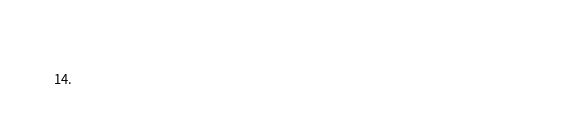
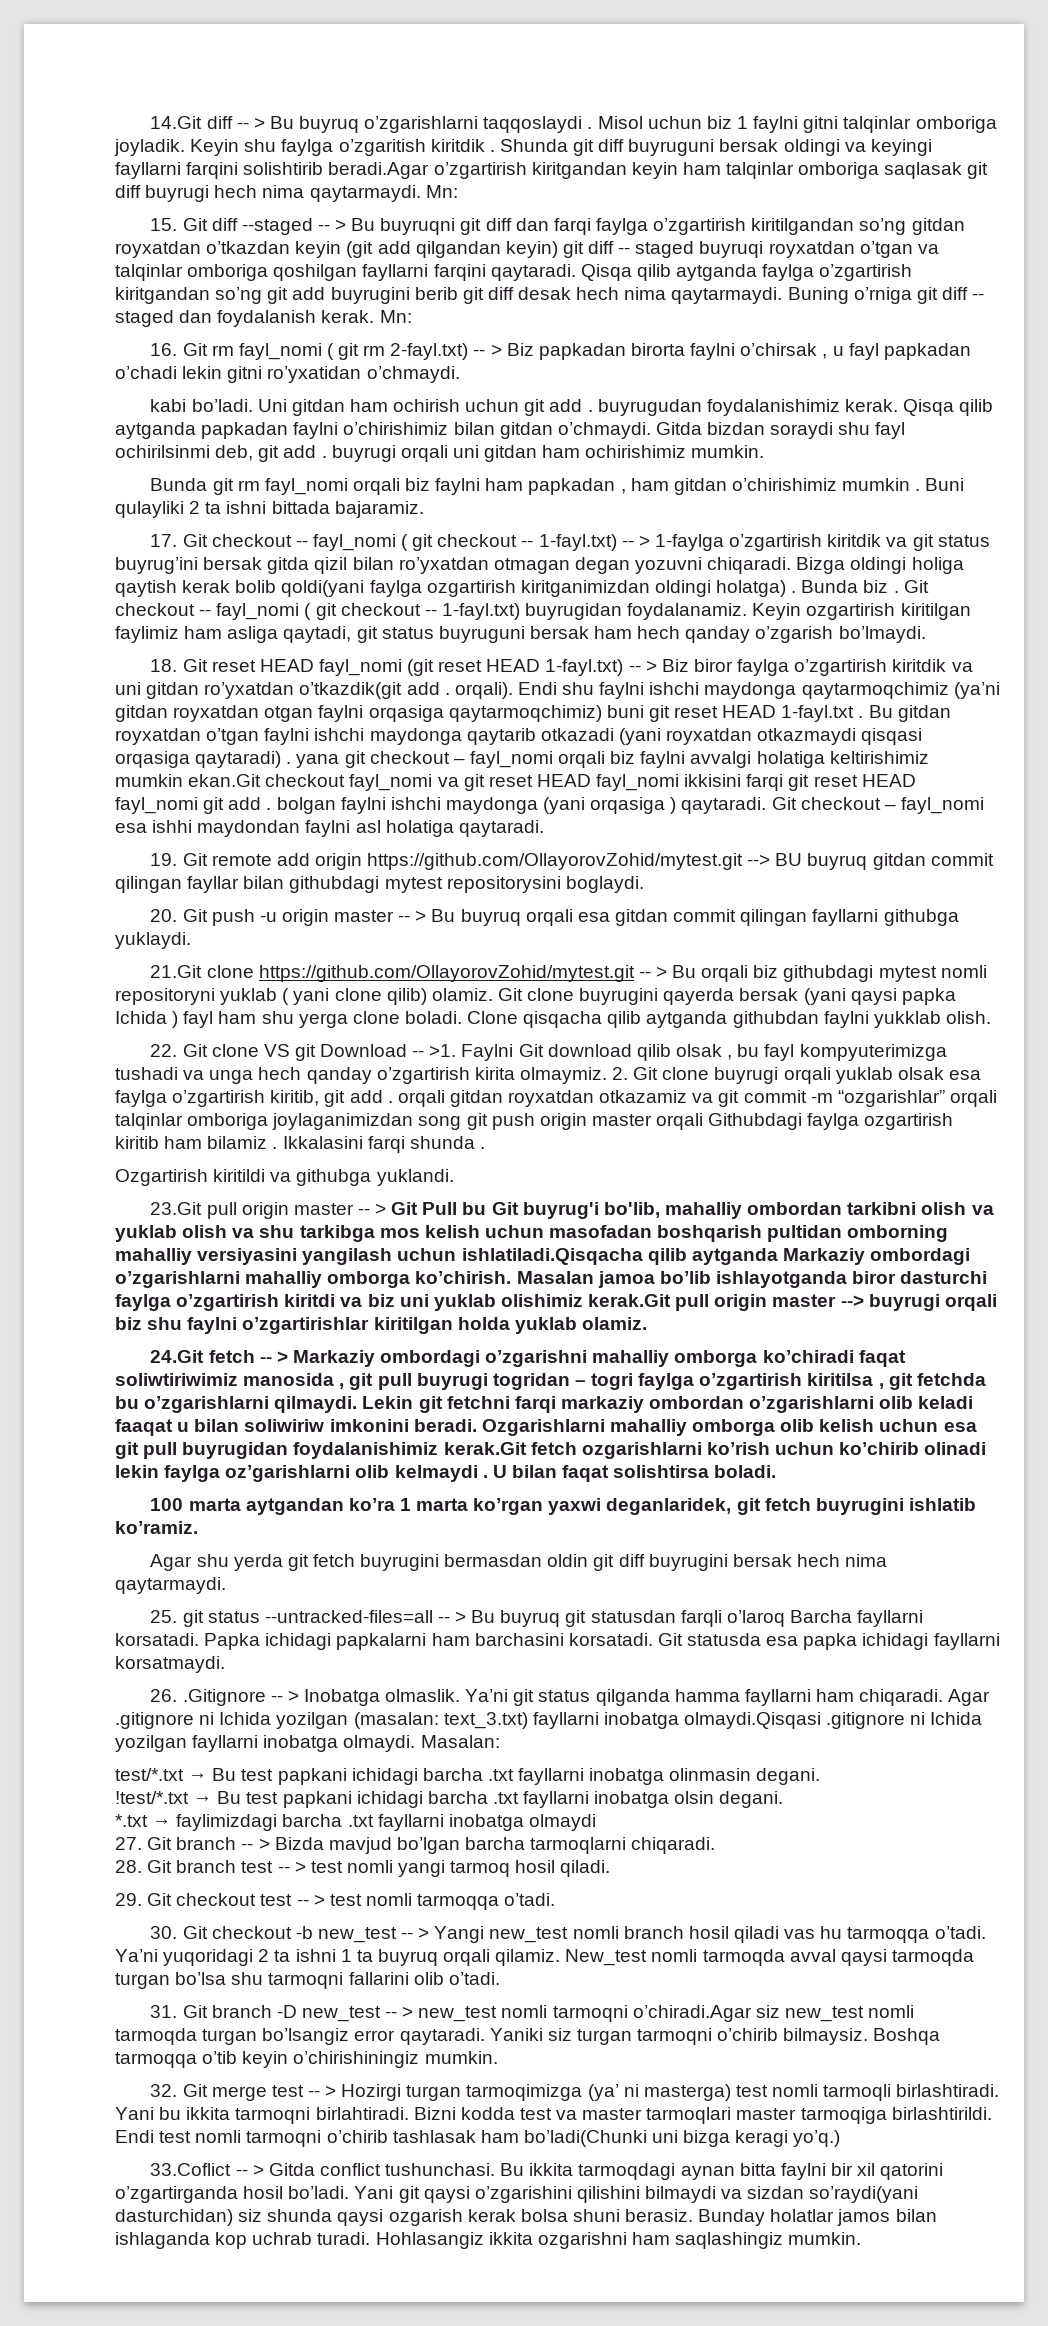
- 14.
+ 14.Git diff -- > Bu buyruq o’zgarishlarni taqqoslaydi . Misol uchun biz 1 faylni gitni talqinlar omboriga joyladik. Keyin shu faylga o’zgaritish kiritdik . Shunda git diff buyruguni bersak oldingi va keyingi fayllarni farqini solishtirib beradi.Agar o’zgartirish kiritgandan keyin ham talqinlar omboriga saqlasak git diff buyrugi hech nima qaytarmaydi. Mn:
+ 15. Git diff --staged -- > Bu buyruqni git diff dan farqi faylga o’zgartirish kiritilgandan so’ng gitdan royxatdan o’tkazdan keyin (git add qilgandan keyin) git diff -- staged buyruqi royxatdan o’tgan va talqinlar omboriga qoshilgan fayllarni farqini qaytaradi. Qisqa qilib aytganda faylga o’zgartirish kiritgandan so’ng git add buyrugini berib git diff desak hech nima qaytarmaydi. Buning o’rniga git diff -- staged dan foydalanish kerak. Mn:
+ 16. Git rm fayl_nomi ( git rm 2-fayl.txt) -- > Biz papkadan birorta faylni o’chirsak , u fayl papkadan o’chadi lekin gitni ro’yxatidan o’chmaydi.
+ kabi bo’ladi. Uni gitdan ham ochirish uchun git add . buyrugudan foydalanishimiz kerak. Qisqa qilib aytganda papkadan faylni o’chirishimiz bilan gitdan o’chmaydi. Gitda bizdan soraydi shu fayl ochirilsinmi deb, git add . buyrugi orqali uni gitdan ham ochirishimiz mumkin.
+ Bunda git rm fayl_nomi orqali biz faylni ham papkadan , ham gitdan o’chirishimiz mumkin . Buni qulayliki 2 ta ishni bittada bajaramiz.
+ 17. Git checkout -- fayl_nomi ( git checkout -- 1-fayl.txt) -- > 1-faylga o’zgartirish kiritdik va git status buyrug’ini bersak gitda qizil bilan ro’yxatdan otmagan degan yozuvni chiqaradi. Bizga oldingi holiga qaytish kerak bolib qoldi(yani faylga ozgartirish kiritganimizdan oldingi holatga) . Bunda biz . Git checkout -- fayl_nomi ( git checkout -- 1-fayl.txt) buyrugidan foydalanamiz. Keyin ozgartirish kiritilgan faylimiz ham asliga qaytadi, git status buyruguni bersak ham hech qanday o’zgarish bo’lmaydi.
+ 18. Git reset HEAD fayl_nomi (git reset HEAD 1-fayl.txt) -- > Biz biror faylga o’zgartirish kiritdik va uni gitdan ro’yxatdan o’tkazdik(git add . orqali). Endi shu faylni ishchi maydonga qaytarmoqchimiz (ya’ni gitdan royxatdan otgan faylni orqasiga qaytarmoqchimiz) buni git reset HEAD 1-fayl.txt . Bu gitdan royxatdan o’tgan faylni ishchi maydonga qaytarib otkazadi (yani royxatdan otkazmaydi qisqasi orqasiga qaytaradi) . yana git checkout – fayl_nomi orqali biz faylni avvalgi holatiga keltirishimiz mumkin ekan.Git checkout fayl_nomi va git reset HEAD fayl_nomi ikkisini farqi git reset HEAD fayl_nomi git add . bolgan faylni ishchi maydonga (yani orqasiga ) qaytaradi. Git checkout – fayl_nomi esa ishhi maydondan faylni asl holatiga qaytaradi.
+ 19. Git remote add origin https://github.com/OllayorovZohid/mytest.git --> BU buyruq gitdan commit qilingan fayllar bilan githubdagi mytest repositorysini boglaydi.
+ 20. Git push -u origin master -- > Bu buyruq orqali esa gitdan commit qilingan fayllarni githubga yuklaydi.
+ 21.Git clone https://github.com/OllayorovZohid/mytest.git -- > Bu orqali biz githubdagi mytest nomli repositoryni yuklab ( yani clone qilib) olamiz. Git clone buyrugini qayerda bersak (yani qaysi papka Ichida ) fayl ham shu yerga clone boladi. Clone qisqacha qilib aytganda githubdan faylni yukklab olish.
+ 22. Git clone VS git Download -- >1. Faylni Git download qilib olsak , bu fayl kompyuterimizga tushadi va unga hech qanday o’zgartirish kirita olmaymiz. 2. Git clone buyrugi orqali yuklab olsak esa faylga o’zgartirish kiritib, git add . orqali gitdan royxatdan otkazamiz va git commit -m “ozgarishlar” orqali talqinlar omboriga joylaganimizdan song git push origin master orqali Githubdagi faylga ozgartirish kiritib ham bilamiz . Ikkalasini farqi shunda .
+ Ozgartirish kiritildi va githubga yuklandi.
+ 23.Git pull origin master -- > Git Pull bu Git buyrug'i bo'lib, mahalliy ombordan tarkibni olish va yuklab olish va shu tarkibga mos kelish uchun masofadan boshqarish pultidan omborning mahalliy versiyasini yangilash uchun ishlatiladi.Qisqacha qilib aytganda Markaziy ombordagi o’zgarishlarni mahalliy omborga ko’chirish. Masalan jamoa bo’lib ishlayotganda biror dasturchi faylga o’zgartirish kiritdi va biz uni yuklab olishimiz kerak.Git pull origin master --> buyrugi orqali biz shu faylni o’zgartirishlar kiritilgan holda yuklab olamiz.
+ 24.Git fetch -- > Markaziy ombordagi o’zgarishni mahalliy omborga ko’chiradi faqat soliwtiriwimiz manosida , git pull buyrugi togridan – togri faylga o’zgartirish kiritilsa , git fetchda bu o’zgarishlarni qilmaydi. Lekin git fetchni farqi markaziy ombordan o’zgarishlarni olib keladi faaqat u bilan soliwiriw imkonini beradi. Ozgarishlarni mahalliy omborga olib kelish uchun esa git pull buyrugidan foydalanishimiz kerak.Git fetch ozgarishlarni ko’rish uchun ko’chirib olinadi lekin faylga oz’garishlarni olib kelmaydi . U bilan faqat solishtirsa boladi.
+ 100 marta aytgandan ko’ra 1 marta ko’rgan yaxwi deganlaridek, git fetch buyrugini ishlatib ko’ramiz.
+ Agar shu yerda git fetch buyrugini bermasdan oldin git diff buyrugini bersak hech nima qaytarmaydi.
+ 25. git status --untracked-files=all -- > Bu buyruq git statusdan farqli o’laroq Barcha fayllarni korsatadi. Papka ichidagi papkalarni ham barchasini korsatadi. Git statusda esa papka ichidagi fayllarni korsatmaydi.
+ 26. .Gitignore -- > Inobatga olmaslik. Ya’ni git status qilganda hamma fayllarni ham chiqaradi. Agar .gitignore ni Ichida yozilgan (masalan: text_3.txt) fayllarni inobatga olmaydi.Qisqasi .gitignore ni Ichida yozilgan fayllarni inobatga olmaydi. Masalan:
+ test/*.txt → Bu test papkani ichidagi barcha .txt fayllarni inobatga olinmasin degani.
+ !test/*.txt → Bu test papkani ichidagi barcha .txt fayllarni inobatga olsin degani.
+ *.txt → faylimizdagi barcha .txt fayllarni inobatga olmaydi
+ 27. Git branch -- > Bizda mavjud bo’lgan barcha tarmoqlarni chiqaradi.
+ 28. Git branch test -- > test nomli yangi tarmoq hosil qiladi.
+ 29. Git checkout test -- > test nomli tarmoqqa o’tadi.
+ 30. Git checkout -b new_test -- > Yangi new_test nomli branch hosil qiladi vas hu tarmoqqa o’tadi. Ya’ni yuqoridagi 2 ta ishni 1 ta buyruq orqali qilamiz. New_test nomli tarmoqda avval qaysi tarmoqda turgan bo’lsa shu tarmoqni fallarini olib o’tadi.
+ 31. Git branch -D new_test -- > new_test nomli tarmoqni o’chiradi.Agar siz new_test nomli tarmoqda turgan bo’lsangiz error qaytaradi. Yaniki siz turgan tarmoqni o’chirib bilmaysiz. Boshqa tarmoqqa o’tib keyin o’chirishiningiz mumkin.
+ 32. Git merge test -- > Hozirgi turgan tarmoqimizga (ya’ ni masterga) test nomli tarmoqli birlashtiradi. Yani bu ikkita tarmoqni birlahtiradi. Bizni kodda test va master tarmoqlari master tarmoqiga birlashtirildi. Endi test nomli tarmoqni o’chirib tashlasak ham bo’ladi(Chunki uni bizga keragi yo’q.)
+ 33.Coflict -- > Gitda conflict tushunchasi. Bu ikkita tarmoqdagi aynan bitta faylni bir xil qatorini o’zgartirganda hosil bo’ladi. Yani git qaysi o’zgarishini qilishini bilmaydi va sizdan so’raydi(yani dasturchidan) siz shunda qaysi ozgarish kerak bolsa shuni berasiz. Bunday holatlar jamos bilan ishlaganda kop uchrab turadi. Hohlasangiz ikkita ozgarishni ham saqlashingiz mumkin.

